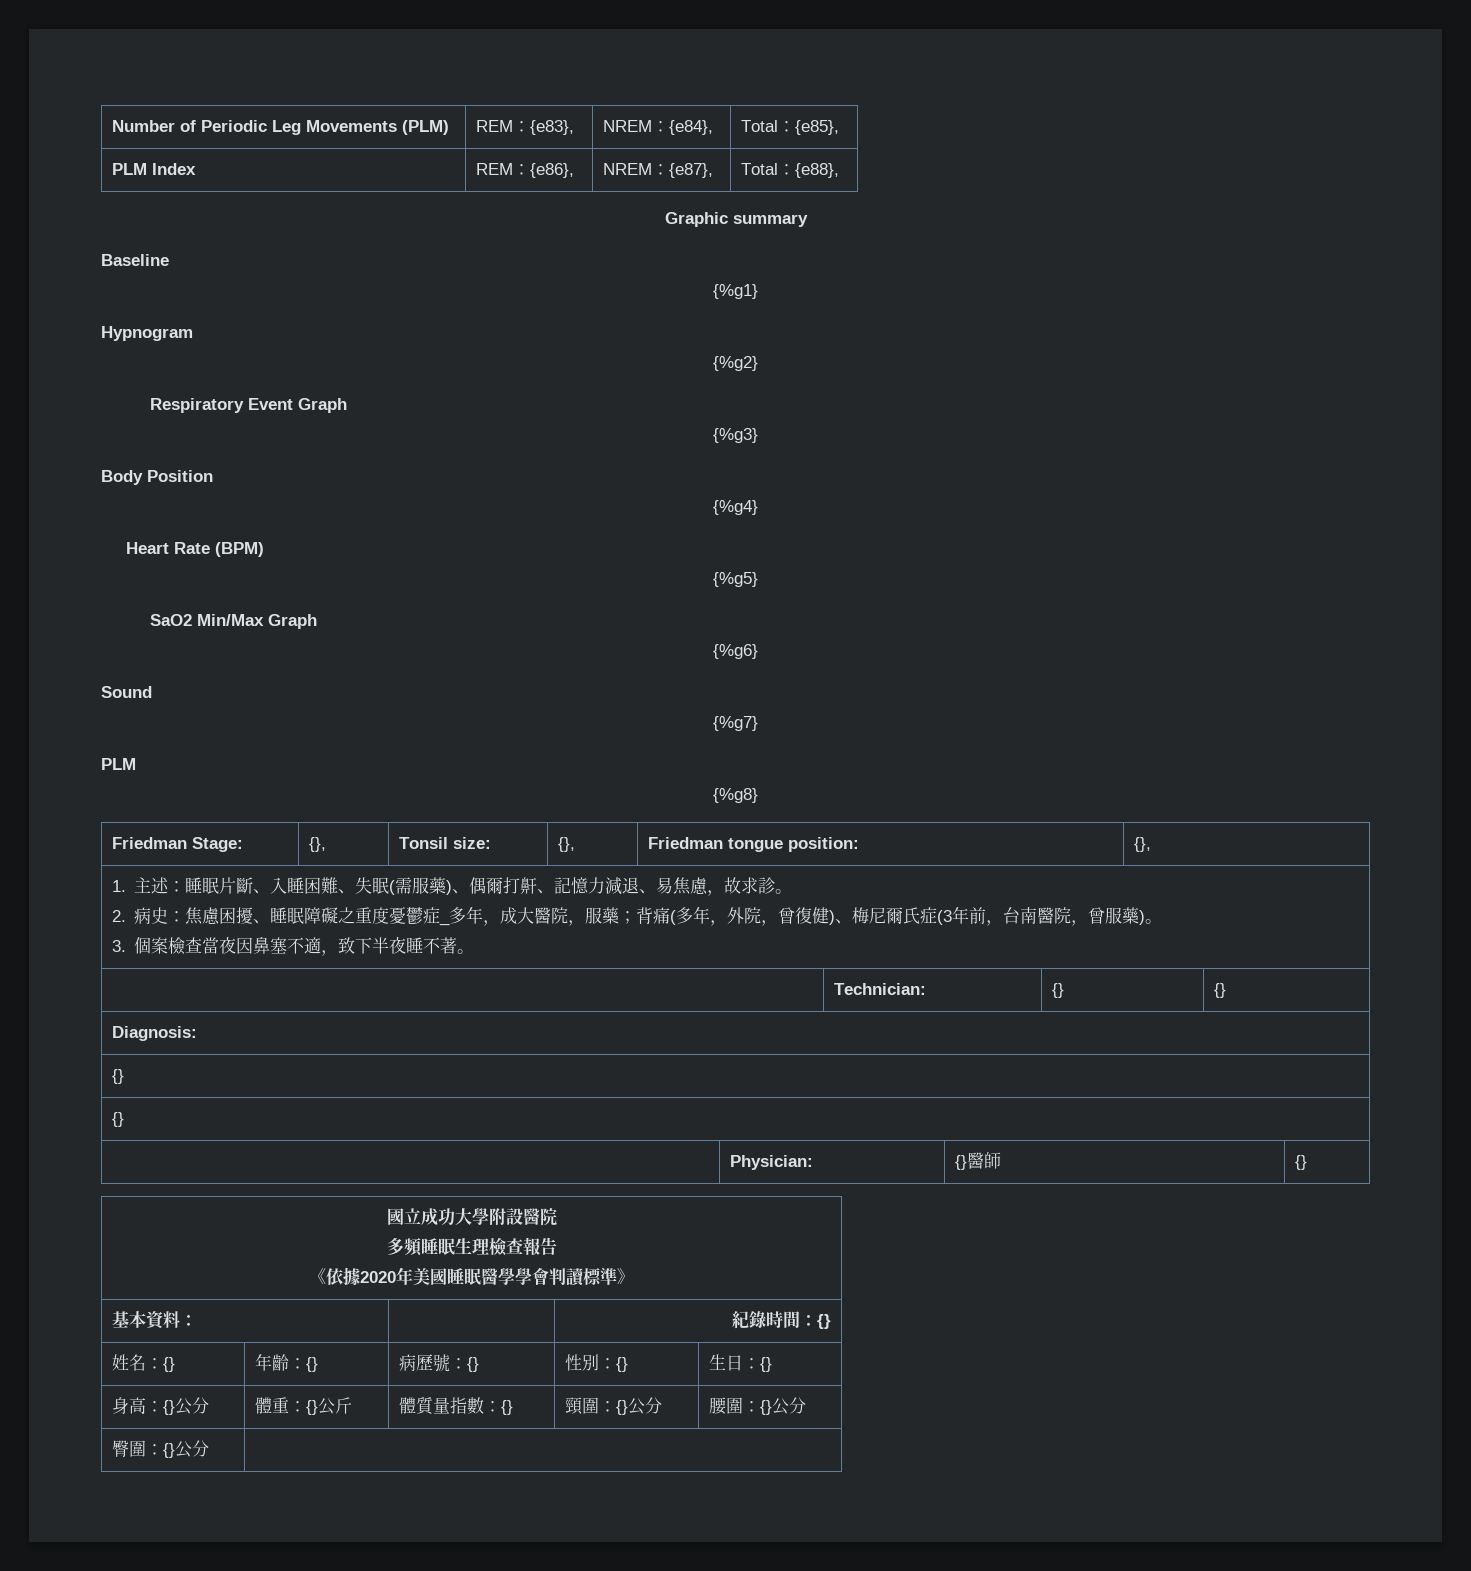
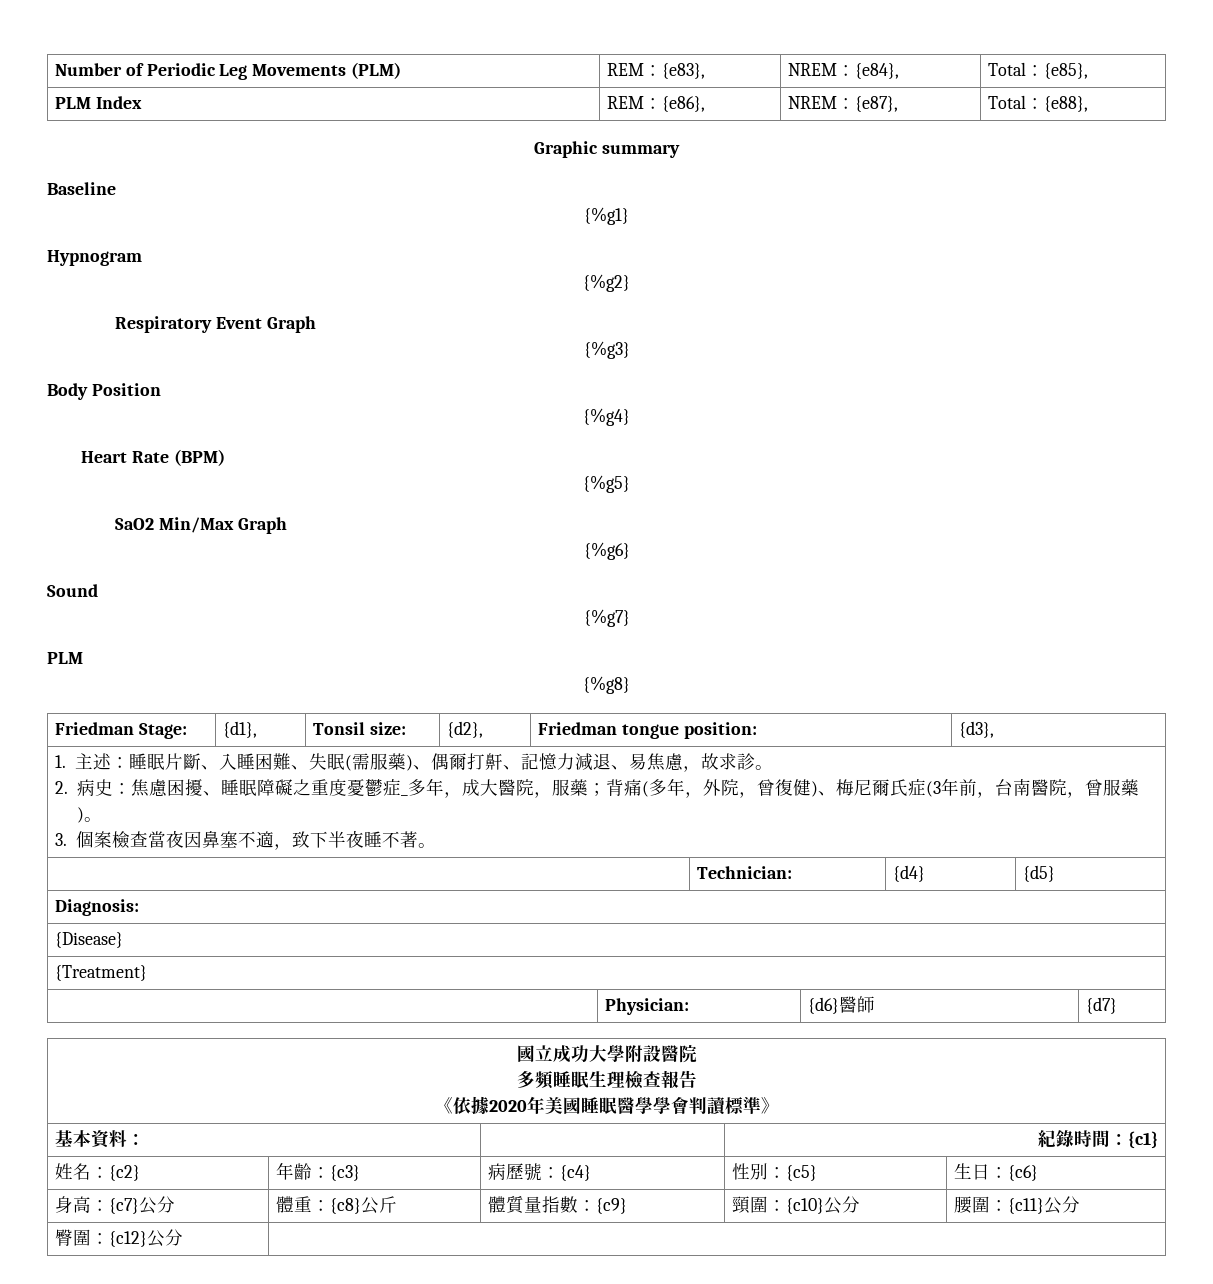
- Friedman Stage: | {}, | Tonsil size: | {}, | Friedman tongue position: | {},
+ Friedman Stage: | {d1}, | Tonsil size: | {d2}, | Friedman tongue position: | {d3},
- | Technician: | {} | {}
+ | Technician: | {d4} | {d5}
  Diagnosis:
- {}
- {}
+ {Disease}
+ {Treatment}
- | Physician: | {}醫師 | {}
+ | Physician: | {d6}醫師 | {d7}
- 基本資料： | | 紀錄時間：{}
+ 基本資料： | | 紀錄時間：{c1}
- 姓名：{} | 年齡：{} | 病歷號：{} | 性別：{} | 生日：{}
+ 姓名：{c2} | 年齡：{c3} | 病歷號：{c4} | 性別：{c5} | 生日：{c6}
- 身高：{}公分 | 體重：{}公斤 | 體質量指數：{} | 頸圍：{}公分 | 腰圍：{}公分
+ 身高：{c7}公分 | 體重：{c8}公斤 | 體質量指數：{c9} | 頸圍：{c10}公分 | 腰圍：{c11}公分
- 臀圍：{}公分 |
+ 臀圍：{c12}公分 |

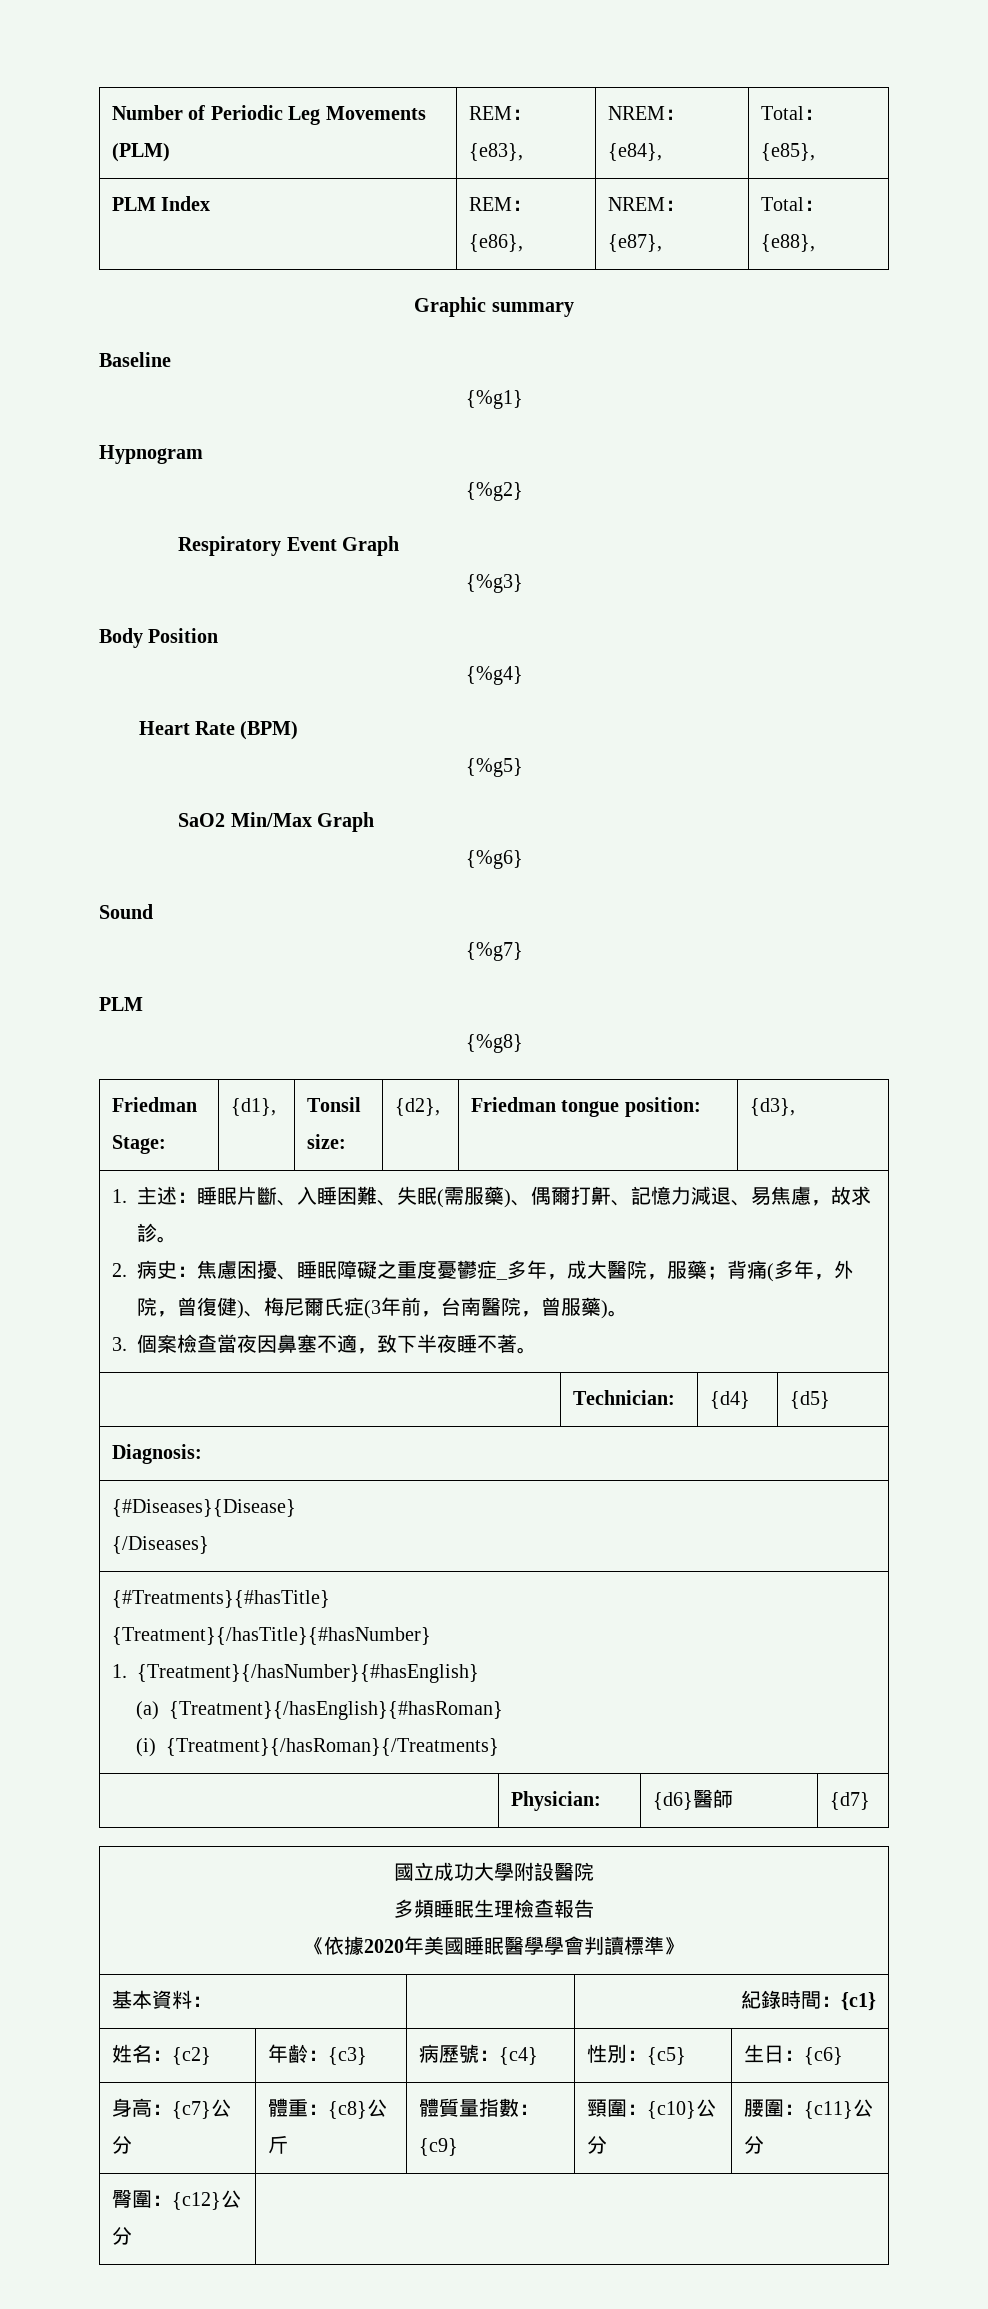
- {Disease}
- {Treatment}
+ {#Diseases}{Disease}
+ {/Diseases}
+ {#Treatments}{#hasTitle}
+ {Treatment}{/hasTitle}{#hasNumber}
+ 1. {Treatment}{/hasNumber}{#hasEnglish}
+ (a) {Treatment}{/hasEnglish}{#hasRoman}
+ (i) {Treatment}{/hasRoman}{/Treatments}

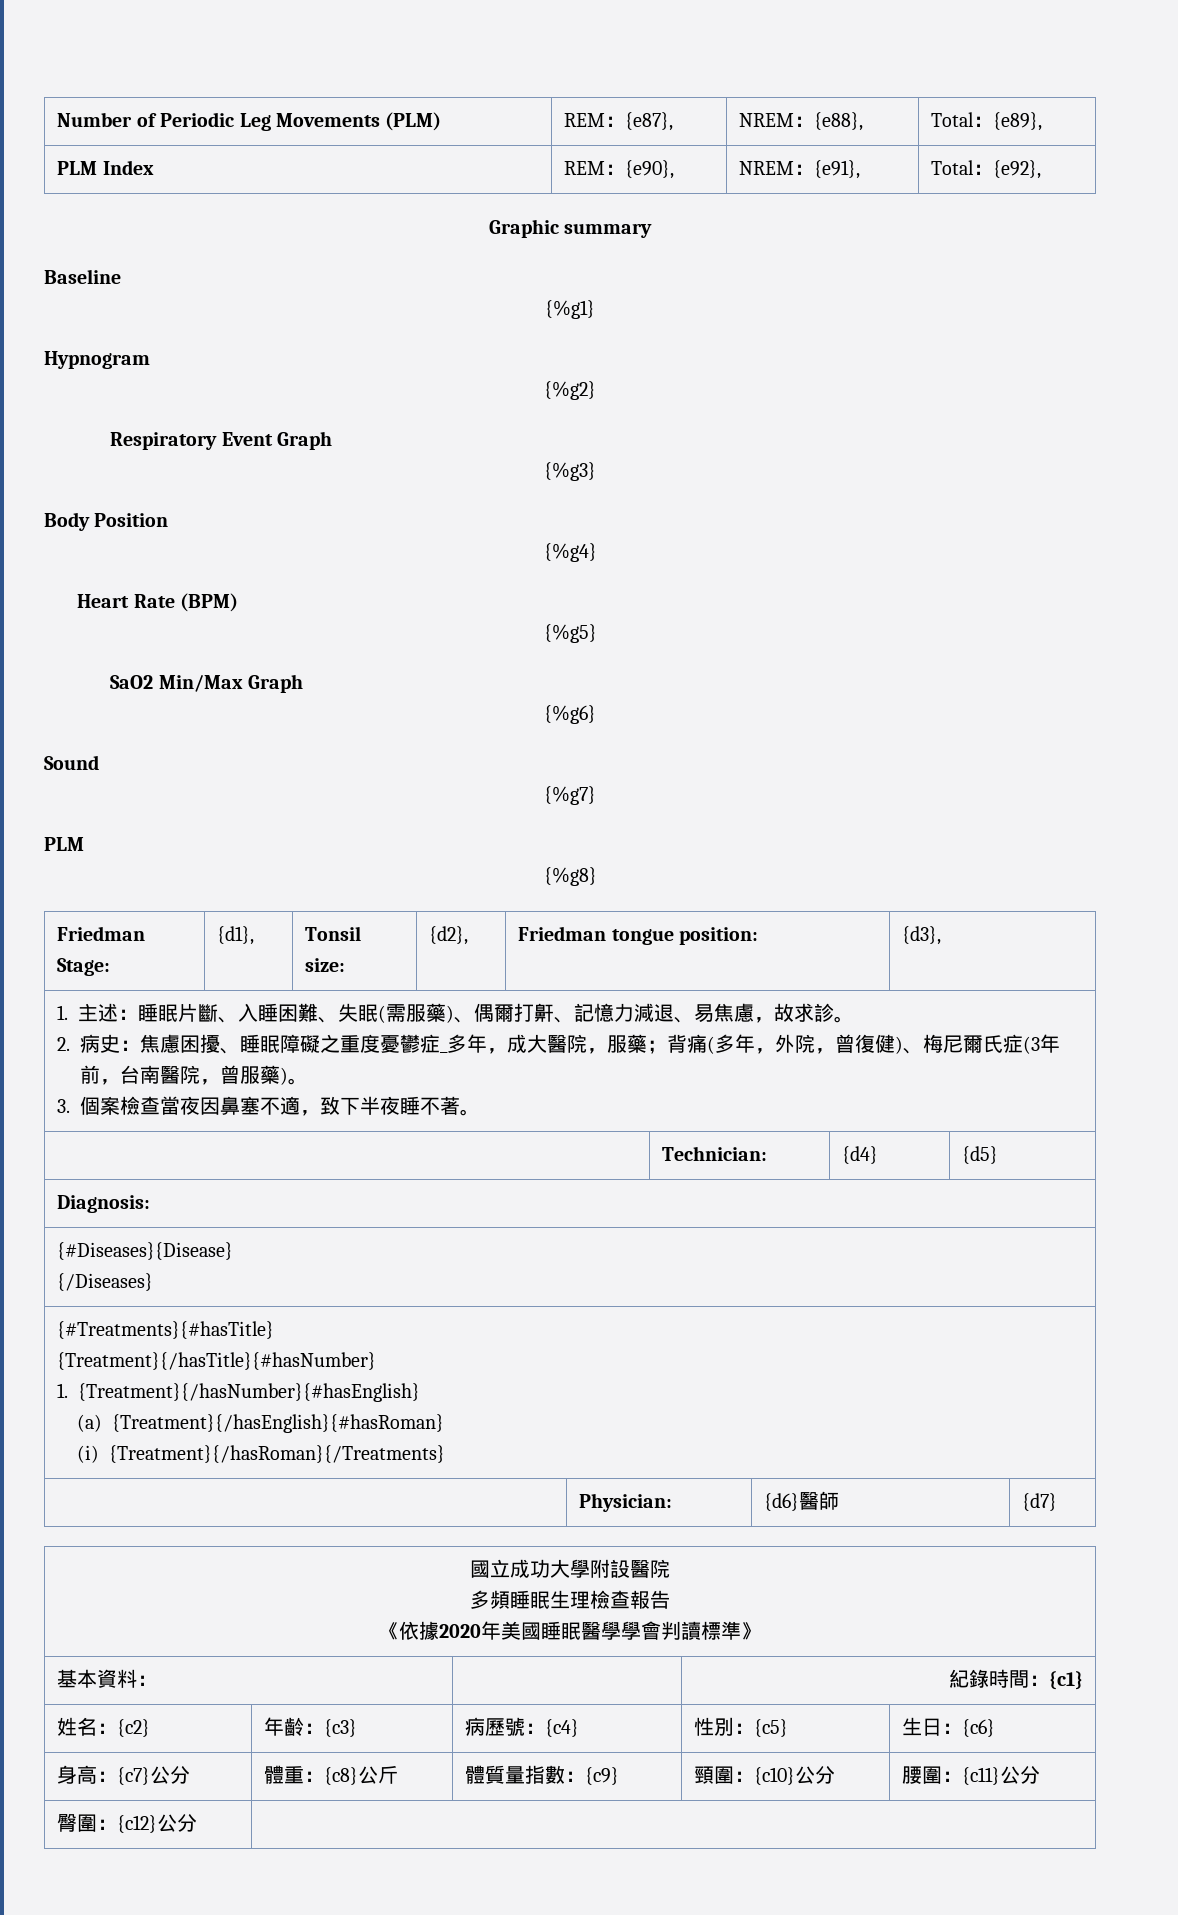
- Number of Periodic Leg Movements (PLM) | REM：{e83}, | NREM：{e84}, | Total：{e85},
+ Number of Periodic Leg Movements (PLM) | REM：{e87}, | NREM：{e88}, | Total：{e89},
- PLM Index | REM：{e86}, | NREM：{e87}, | Total：{e88},
+ PLM Index | REM：{e90}, | NREM：{e91}, | Total：{e92},

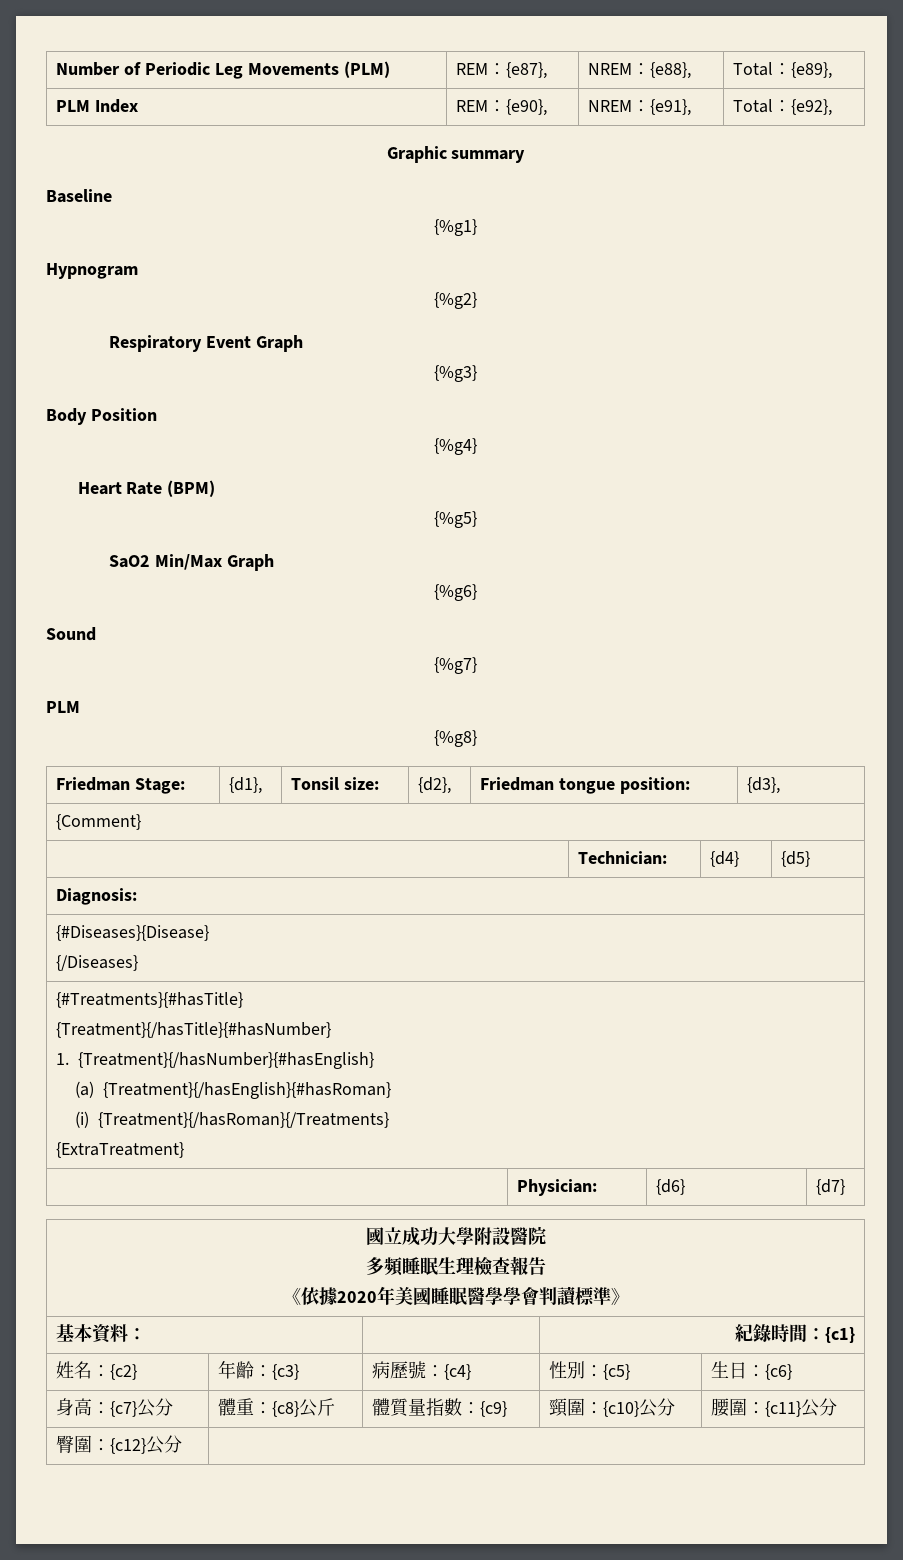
- 1.主述：睡眠片斷、入睡困難、失眠(需服藥)、偶爾打鼾、記憶力減退、易焦慮，故求診。
- 2.病史：焦慮困擾、睡眠障礙之重度憂鬱症_多年，成大醫院，服藥；背痛(多年，外院，曾復健)、梅尼爾氏症(3年前，台南醫院，曾服藥)。
- 3.個案檢查當夜因鼻塞不適，致下半夜睡不著。
+ {Comment}
  {#Treatments}{#hasTitle}
  {Treatment}{/hasTitle}{#hasNumber}
  1. {Treatment}{/hasNumber}{#hasEnglish}
  (a) {Treatment}{/hasEnglish}{#hasRoman}
  (i) {Treatment}{/hasRoman}{/Treatments}
+ {ExtraTreatment}
- | Physician: | {d6}醫師 | {d7}
+ | Physician: | {d6} | {d7}

